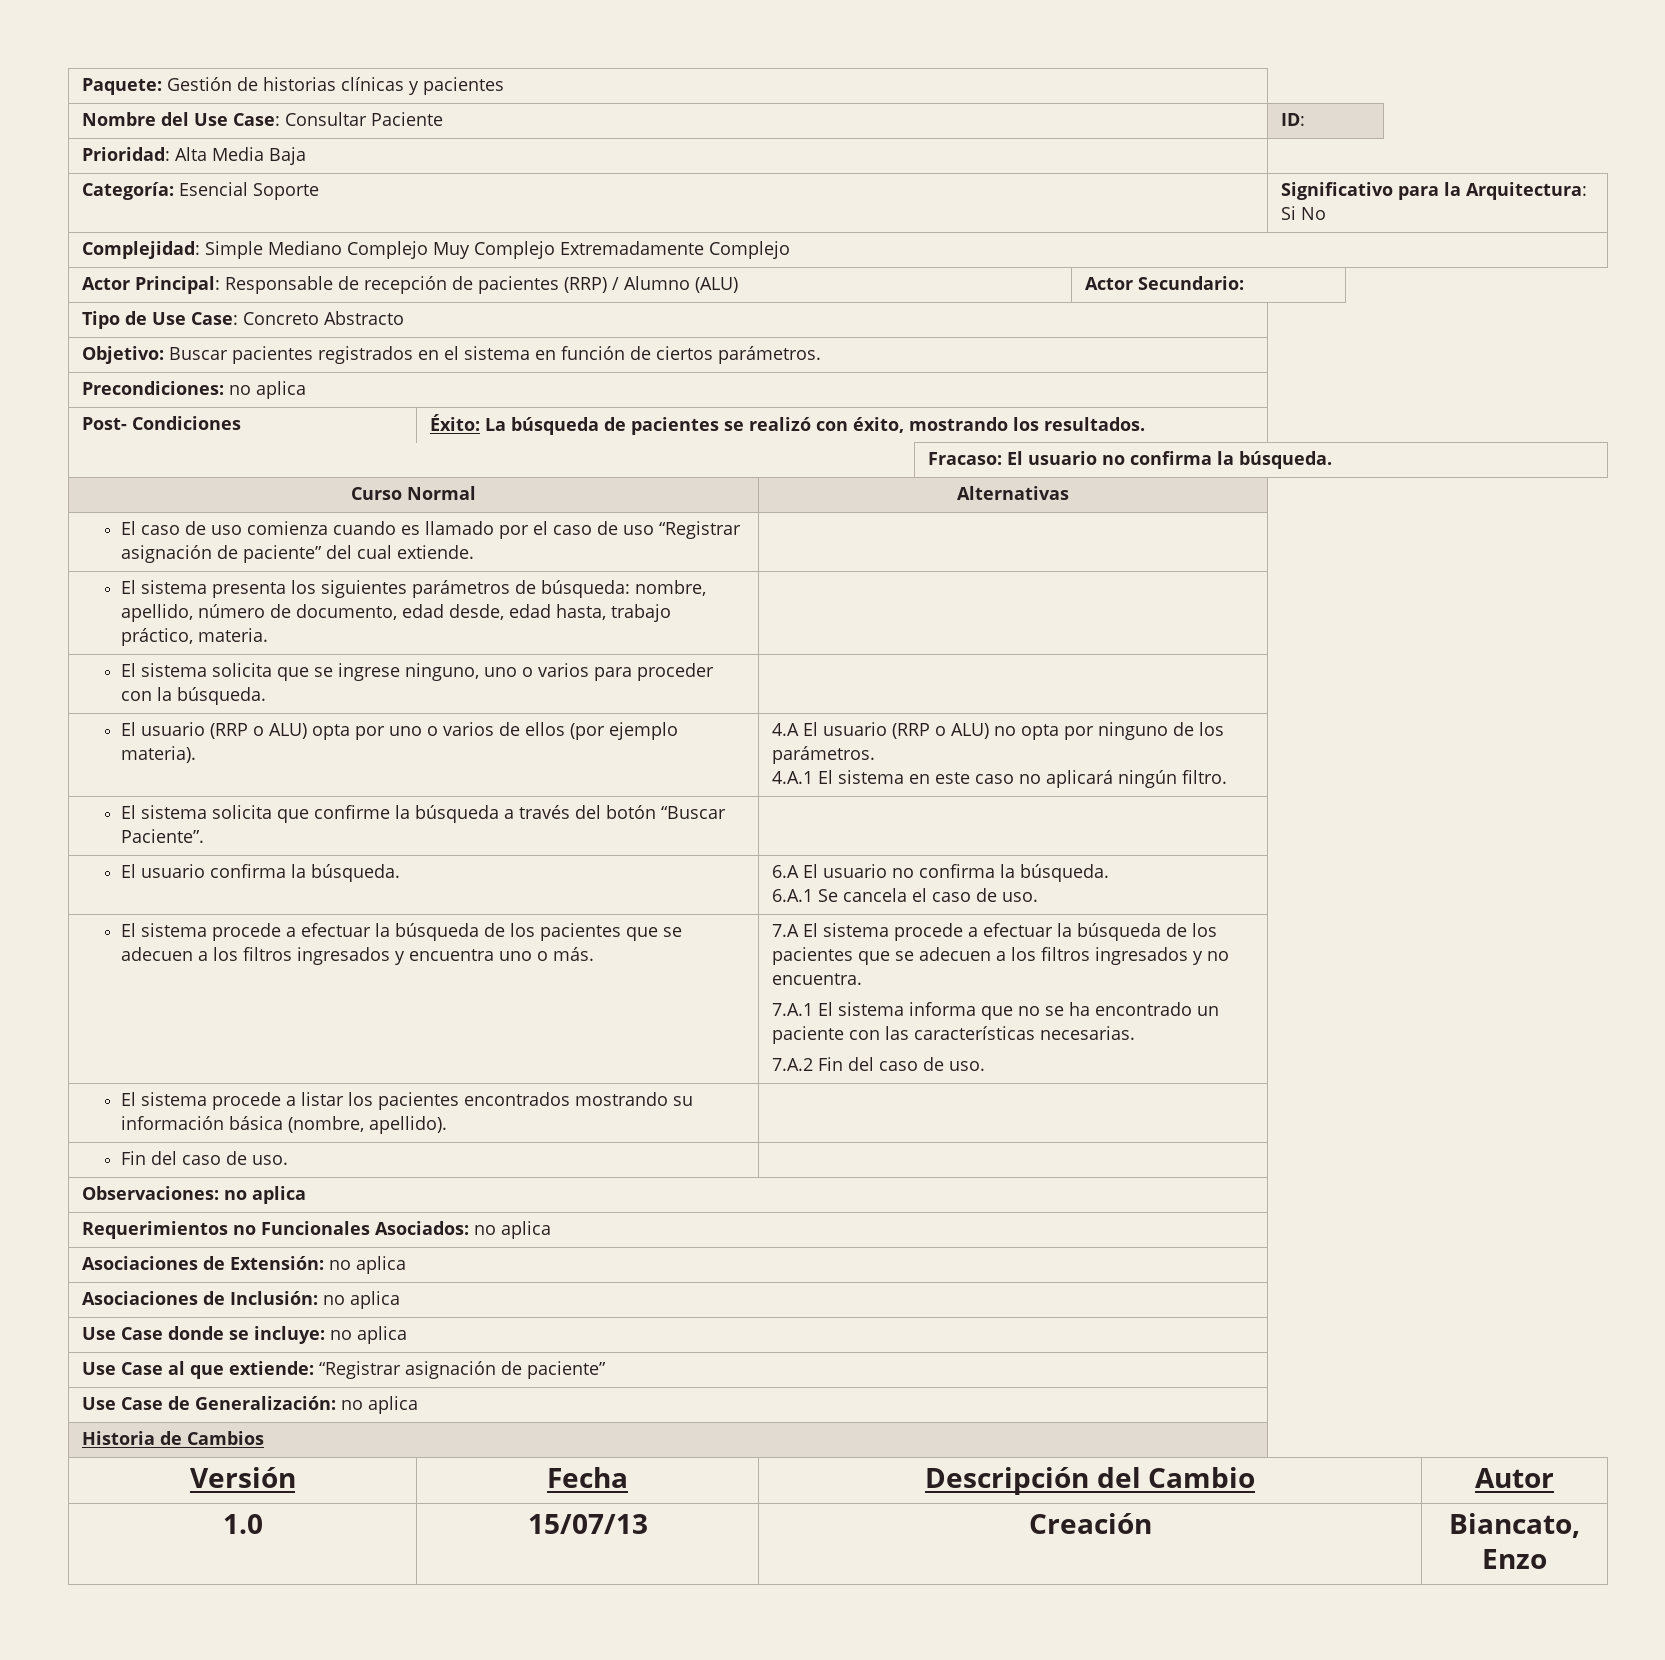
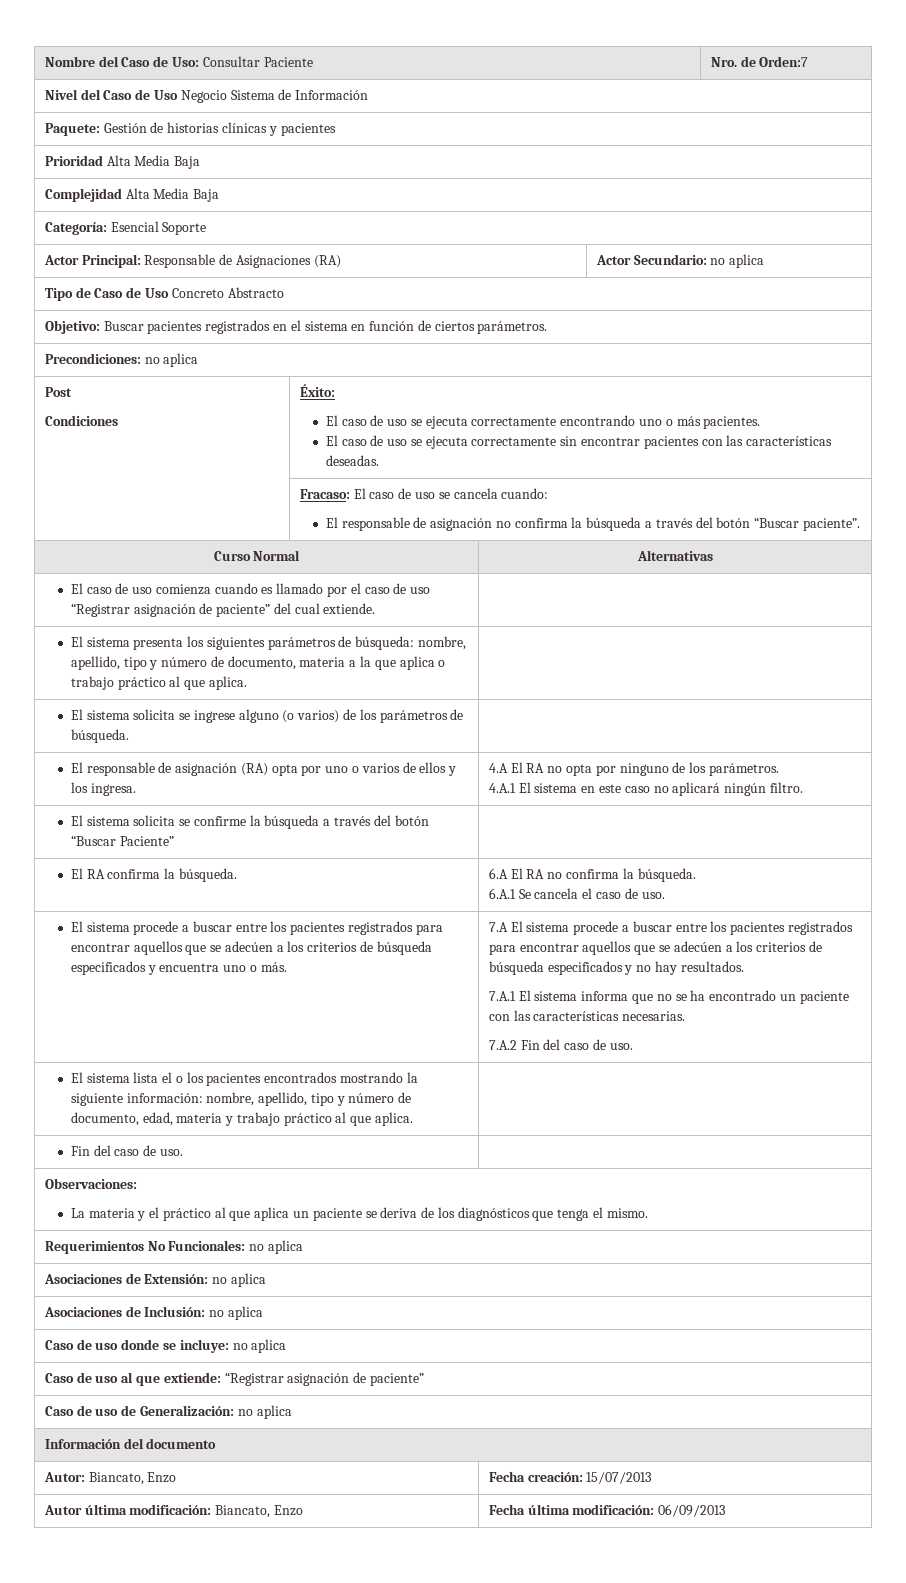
+ Nombre del Caso de Uso: Consultar Paciente | Nro. de Orden:7
+ Nivel del Caso de Uso Negocio Sistema de Información
- Nombre del Use Case: Consultar Paciente | ID:
- Prioridad: Alta Media Baja
+ Prioridad Alta Media Baja
+ Complejidad Alta Media Baja
- Categoría: Esencial Soporte | Significativo para la Arquitectura: Si No
- Complejidad: Simple Mediano Complejo Muy Complejo Extremadamente Complejo
- Actor Principal: Responsable de recepción de pacientes (RRP) / Alumno (ALU) | Actor Secundario:
+ Categoría: Esencial Soporte
+ Actor Principal: Responsable de Asignaciones (RA) | Actor Secundario: no aplica
- Tipo de Use Case: Concreto Abstracto
+ Tipo de Caso de Uso Concreto Abstracto
- Post- Condiciones | Éxito: La búsqueda de pacientes se realizó con éxito, mostrando los resultados.
- | Fracaso: El usuario no confirma la búsqueda.
+ Post
+ Condiciones | Éxito:
+ El caso de uso se ejecuta correctamente encontrando uno o más pacientes.
+ El caso de uso se ejecuta correctamente sin encontrar pacientes con las características deseadas.
+ | Fracaso: El caso de uso se cancela cuando:
+ El responsable de asignación no confirma la búsqueda a través del botón “Buscar paciente”.
- El sistema presenta los siguientes parámetros de búsqueda: nombre, apellido, número de documento, edad desde, edad hasta, trabajo práctico, materia. |
- El sistema solicita que se ingrese ninguno, uno o varios para proceder con la búsqueda. |
- El usuario (RRP o ALU) opta por uno o varios de ellos (por ejemplo materia). | 4.A El usuario (RRP o ALU) no opta por ninguno de los parámetros.
+ El sistema presenta los siguientes parámetros de búsqueda: nombre, apellido, tipo y número de documento, materia a la que aplica o trabajo práctico al que aplica. |
+ El sistema solicita se ingrese alguno (o varios) de los parámetros de búsqueda. |
+ El responsable de asignación (RA) opta por uno o varios de ellos y los ingresa. | 4.A El RA no opta por ninguno de los parámetros.
- El sistema solicita que confirme la búsqueda a través del botón “Buscar Paciente”. |
- El usuario confirma la búsqueda. | 6.A El usuario no confirma la búsqueda.
+ El sistema solicita se confirme la búsqueda a través del botón “Buscar Paciente” |
+ El RA confirma la búsqueda. | 6.A El RA no confirma la búsqueda.
- El sistema procede a efectuar la búsqueda de los pacientes que se adecuen a los filtros ingresados y encuentra uno o más.
+ El sistema procede a buscar entre los pacientes registrados para encontrar aquellos que se adecúen a los criterios de búsqueda especificados y encuentra uno o más.
- 7.A El sistema procede a efectuar la búsqueda de los pacientes que se adecuen a los filtros ingresados y no encuentra.
+ 7.A El sistema procede a buscar entre los pacientes registrados para encontrar aquellos que se adecúen a los criterios de búsqueda especificados y no hay resultados.
- El sistema procede a listar los pacientes encontrados mostrando su información básica (nombre, apellido). |
+ El sistema lista el o los pacientes encontrados mostrando la siguiente información: nombre, apellido, tipo y número de documento, edad, materia y trabajo práctico al que aplica. |
- Observaciones: no aplica
- Requerimientos no Funcionales Asociados: no aplica
+ Observaciones:
+ La materia y el práctico al que aplica un paciente se deriva de los diagnósticos que tenga el mismo.
+ Requerimientos No Funcionales: no aplica
- Use Case donde se incluye: no aplica
+ Caso de uso donde se incluye: no aplica
- Use Case al que extiende: “Registrar asignación de paciente”
+ Caso de uso al que extiende: “Registrar asignación de paciente”
- Use Case de Generalización: no aplica
+ Caso de uso de Generalización: no aplica
- Historia de Cambios
- Versión | Fecha | Descripción del Cambio | Autor
- 1.0 | 15/07/13 | Creación | Biancato, Enzo
+ Información del documento
+ Autor: Biancato, Enzo | Fecha creación: 15/07/2013
+ Autor última modificación: Biancato, Enzo | Fecha última modificación: 06/09/2013

